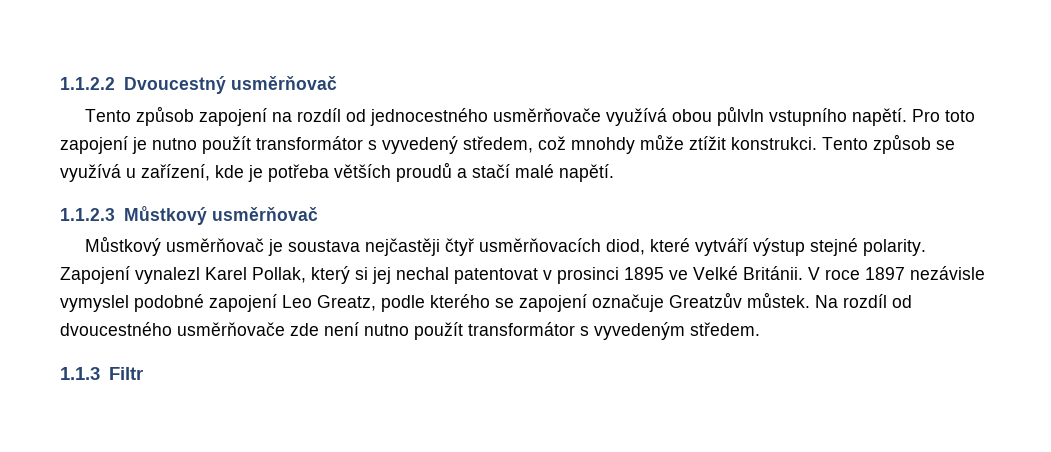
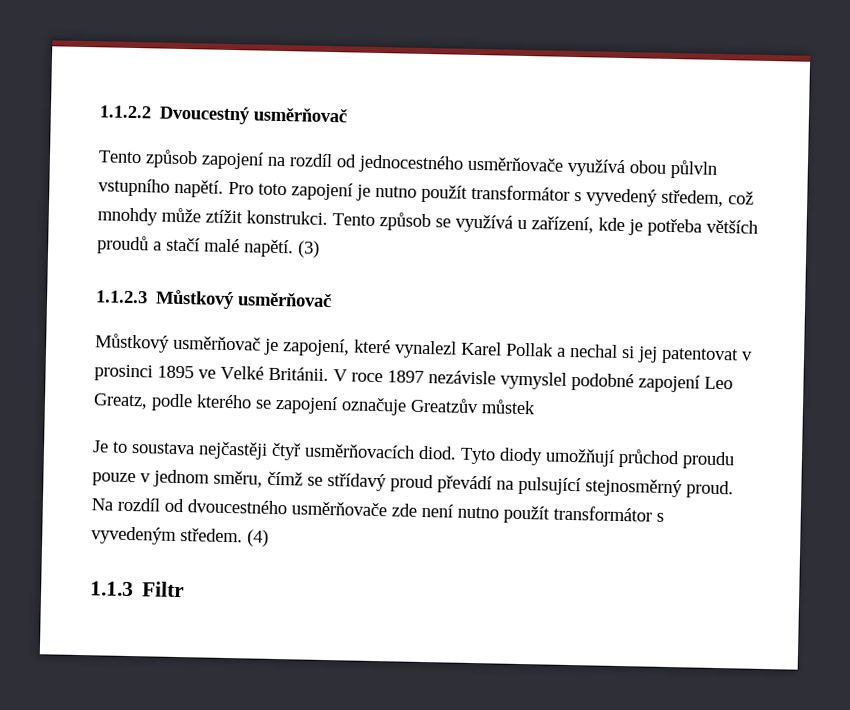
+ (3)
- Můstkový usměrňovač je soustava nejčastěji čtyř usměrňovacích diod, které vytváří výstup stejné polarity. Zapojení vynalezl Karel Pollak, který si jej nechal patentovat v prosinci 1895 ve Velké Británii.
+ Můstkový usměrňovač je zapojení, které vynalezl Karel Pollak a nechal si jej patentovat v prosinci 1895 ve Velké Británii.
- V roce 1897 nezávisle vymyslel podobné zapojení Leo Greatz, podle kterého se zapojení označuje Greatzův můstek.
+ V roce 1897 nezávisle vymyslel podobné zapojení Leo Greatz, podle kterého se zapojení označuje Greatzův můstek
+ Je to soustava nejčastěji čtyř usměrňovacích diod. Tyto diody umožňují průchod proudu pouze v jednom směru, čímž se střídavý proud převádí na pulsující stejnosměrný proud.
+ (4)

